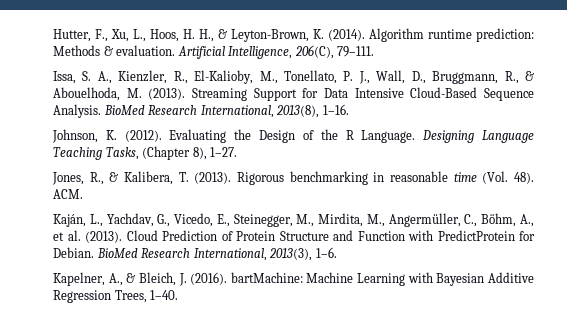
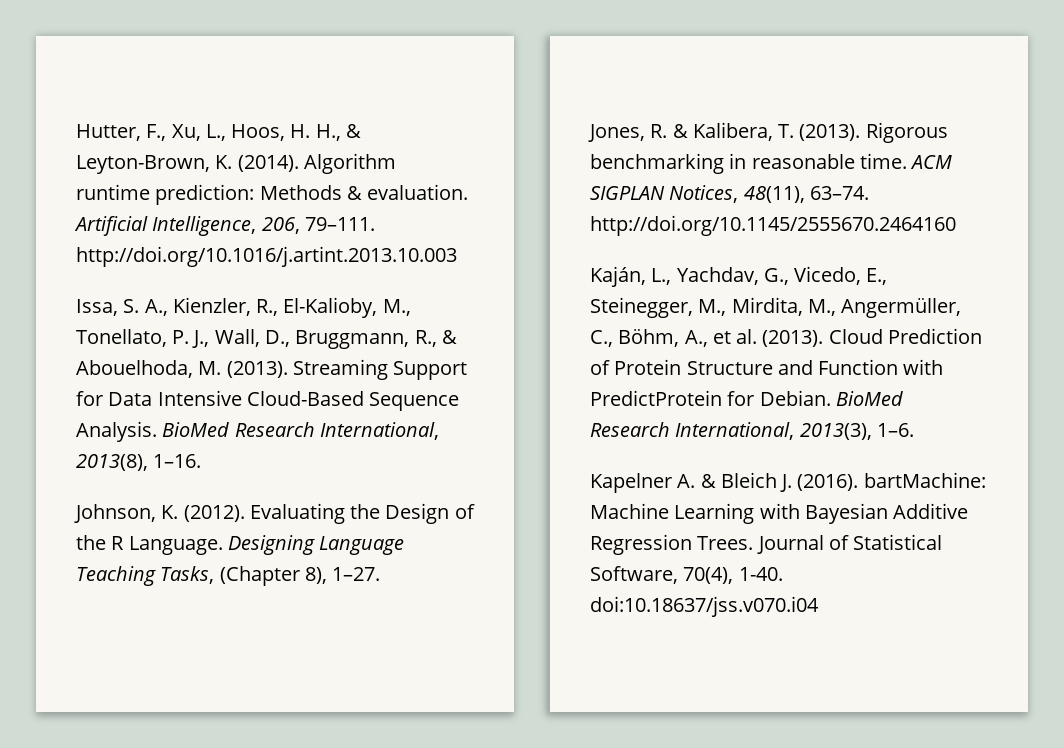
- Artificial Intelligence, 206(C), 79–111.
+ Artificial Intelligence, 206, 79–111. http://doi.org/10.1016/j.artint.2013.10.003
- Jones, R., & Kalibera, T. (2013).
+ Jones, R. & Kalibera, T. (2013).
- Rigorous benchmarking in reasonable time (Vol. 48). ACM.
+ Rigorous benchmarking in reasonable time. ACM SIGPLAN Notices, 48(11), 63–74. http://doi.org/10.1145/2555670.2464160
- Kapelner, A., & Bleich, J. (2016). bartMachine: Machine Learning with Bayesian Additive Regression Trees, 1–40.
+ Kapelner A. & Bleich J. (2016). bartMachine: Machine Learning with Bayesian Additive Regression Trees. Journal of Statistical Software, 70(4), 1-40. doi:10.18637/jss.v070.i04

